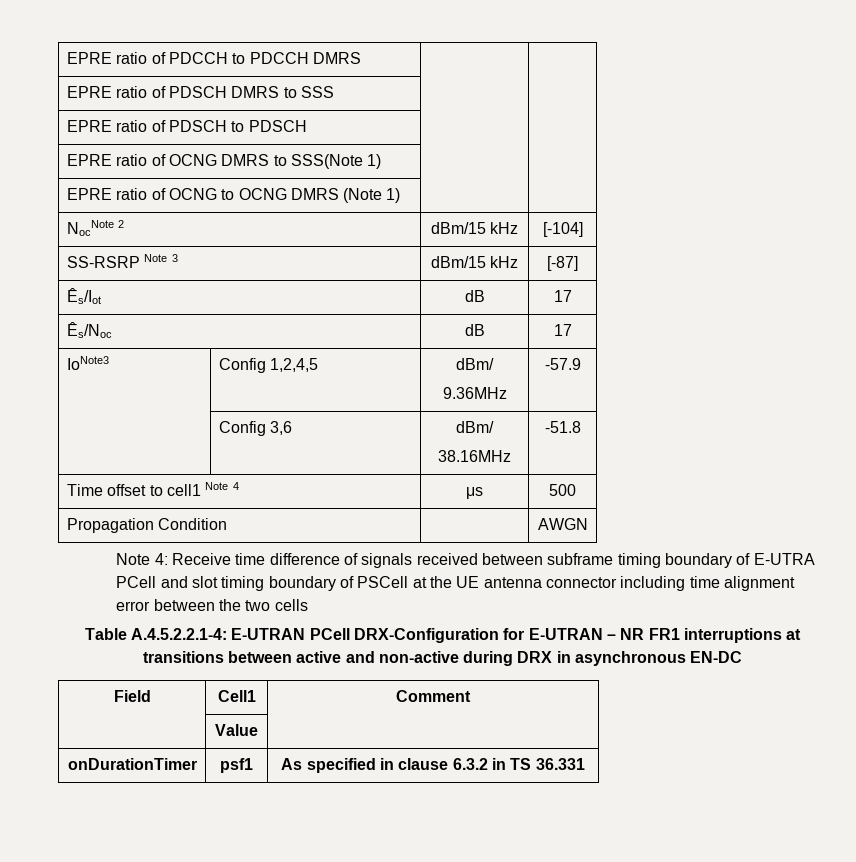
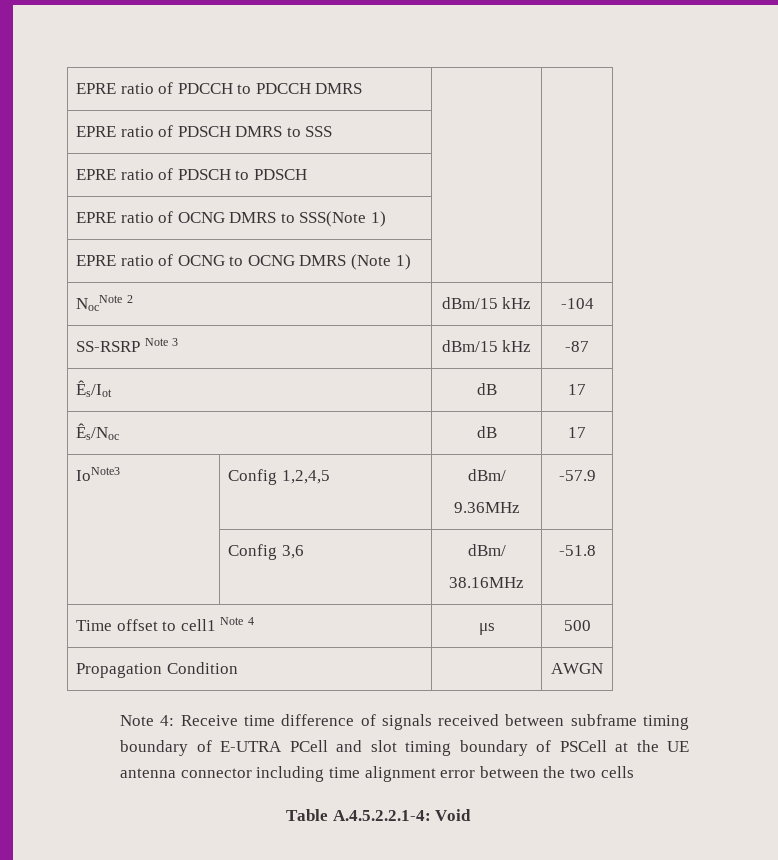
- NocNote 2 | dBm/15 kHz | [-104]
+ NocNote 2 | dBm/15 kHz | -104
- SS-RSRP Note 3 | dBm/15 kHz | [-87]
+ SS-RSRP Note 3 | dBm/15 kHz | -87
- Table A.4.5.2.2.1-4: E-UTRAN PCell DRX-Configuration for E-UTRAN – NR FR1 interruptions at transitions between active and non-active during DRX in asynchronous EN-DC
- Field | Cell1 | Comment
- | Value |
- onDurationTimer | psf1 | As specified in clause 6.3.2 in TS 36.331
+ Table A.4.5.2.2.1-4: Void

